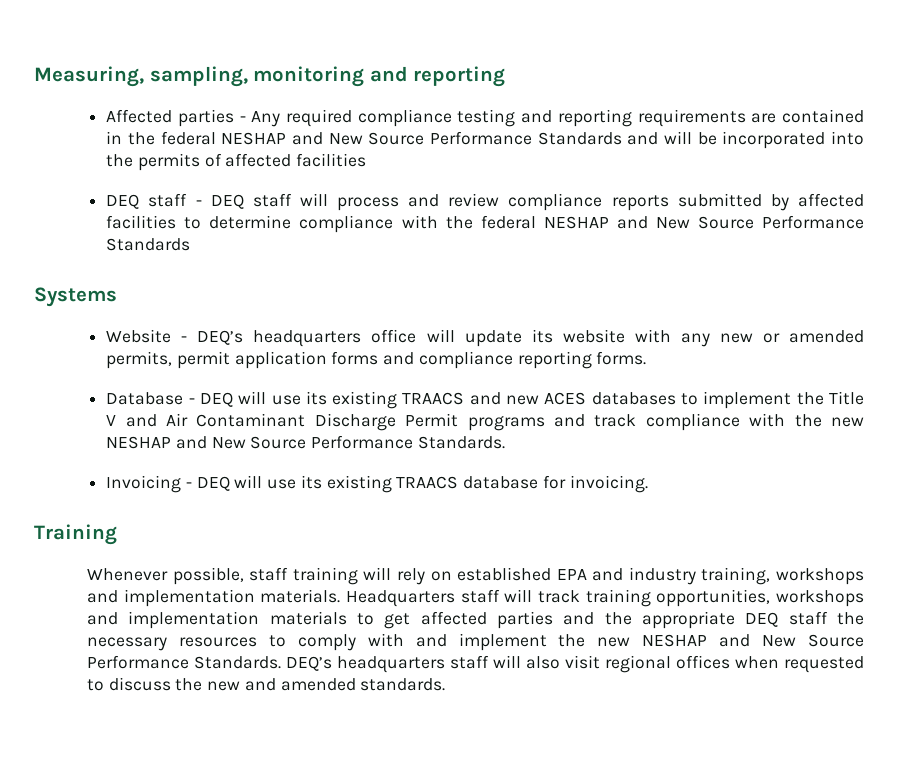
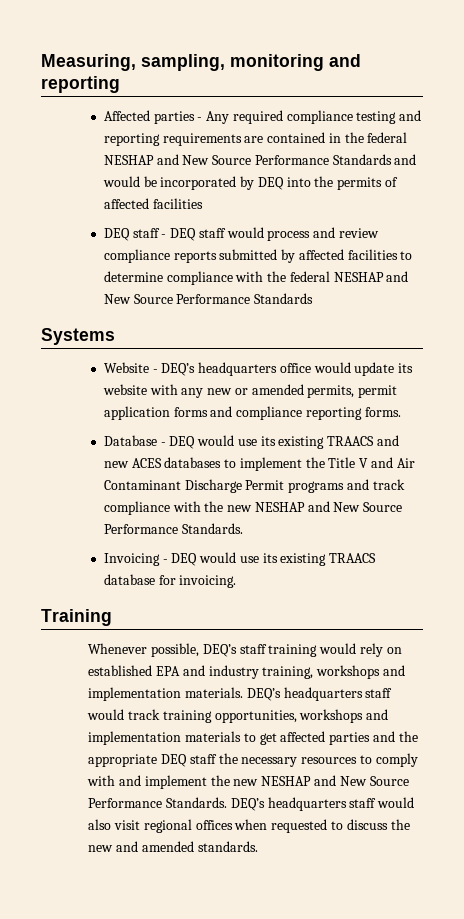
- Affected parties - Any required compliance testing and reporting requirements are contained in the federal NESHAP and New Source Performance Standards and will be incorporated into the permits of affected facilities
+ Affected parties - Any required compliance testing and reporting requirements are contained in the federal NESHAP and New Source Performance Standards and would be incorporated by DEQ into the permits of affected facilities
- DEQ staff - DEQ staff will process and review compliance reports submitted by affected facilities to determine compliance with the federal NESHAP and New Source Performance Standards
+ DEQ staff - DEQ staff would process and review compliance reports submitted by affected facilities to determine compliance with the federal NESHAP and New Source Performance Standards
- Website - DEQ’s headquarters office will update its website with any new or amended permits, permit application forms and compliance reporting forms.
+ Website - DEQ’s headquarters office would update its website with any new or amended permits, permit application forms and compliance reporting forms.
- Database - DEQ will use its existing TRAACS and new ACES databases to implement the Title V and Air Contaminant Discharge Permit programs and track compliance with the new NESHAP and New Source Performance Standards.
+ Database - DEQ would use its existing TRAACS and new ACES databases to implement the Title V and Air Contaminant Discharge Permit programs and track compliance with the new NESHAP and New Source Performance Standards.
- Invoicing - DEQ will use its existing TRAACS database for invoicing.
+ Invoicing - DEQ would use its existing TRAACS database for invoicing.
- Whenever possible, staff training will rely on established EPA and industry training, workshops and implementation materials.
+ Whenever possible, DEQ’s staff training would rely on established EPA and industry training, workshops and implementation materials.
- Headquarters staff will track training opportunities, workshops and implementation materials to get affected parties and the appropriate DEQ staff the necessary resources to comply with and implement the new NESHAP and New Source Performance Standards.
+ DEQ’s headquarters staff would track training opportunities, workshops and implementation materials to get affected parties and the appropriate DEQ staff the necessary resources to comply with and implement the new NESHAP and New Source Performance Standards.
- DEQ’s headquarters staff will also visit regional offices when requested to discuss the new and amended standards.
+ DEQ’s headquarters staff would also visit regional offices when requested to discuss the new and amended standards.

